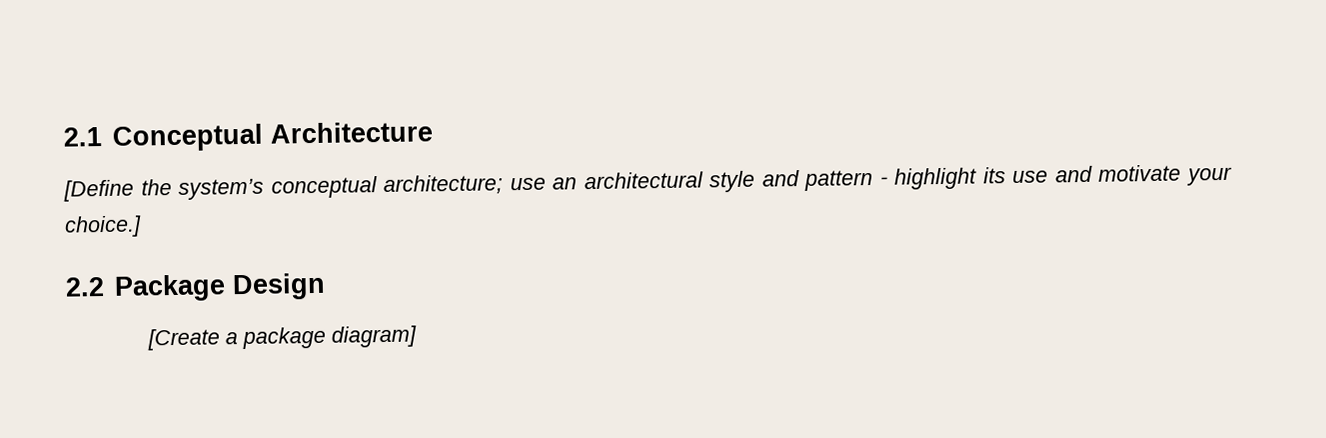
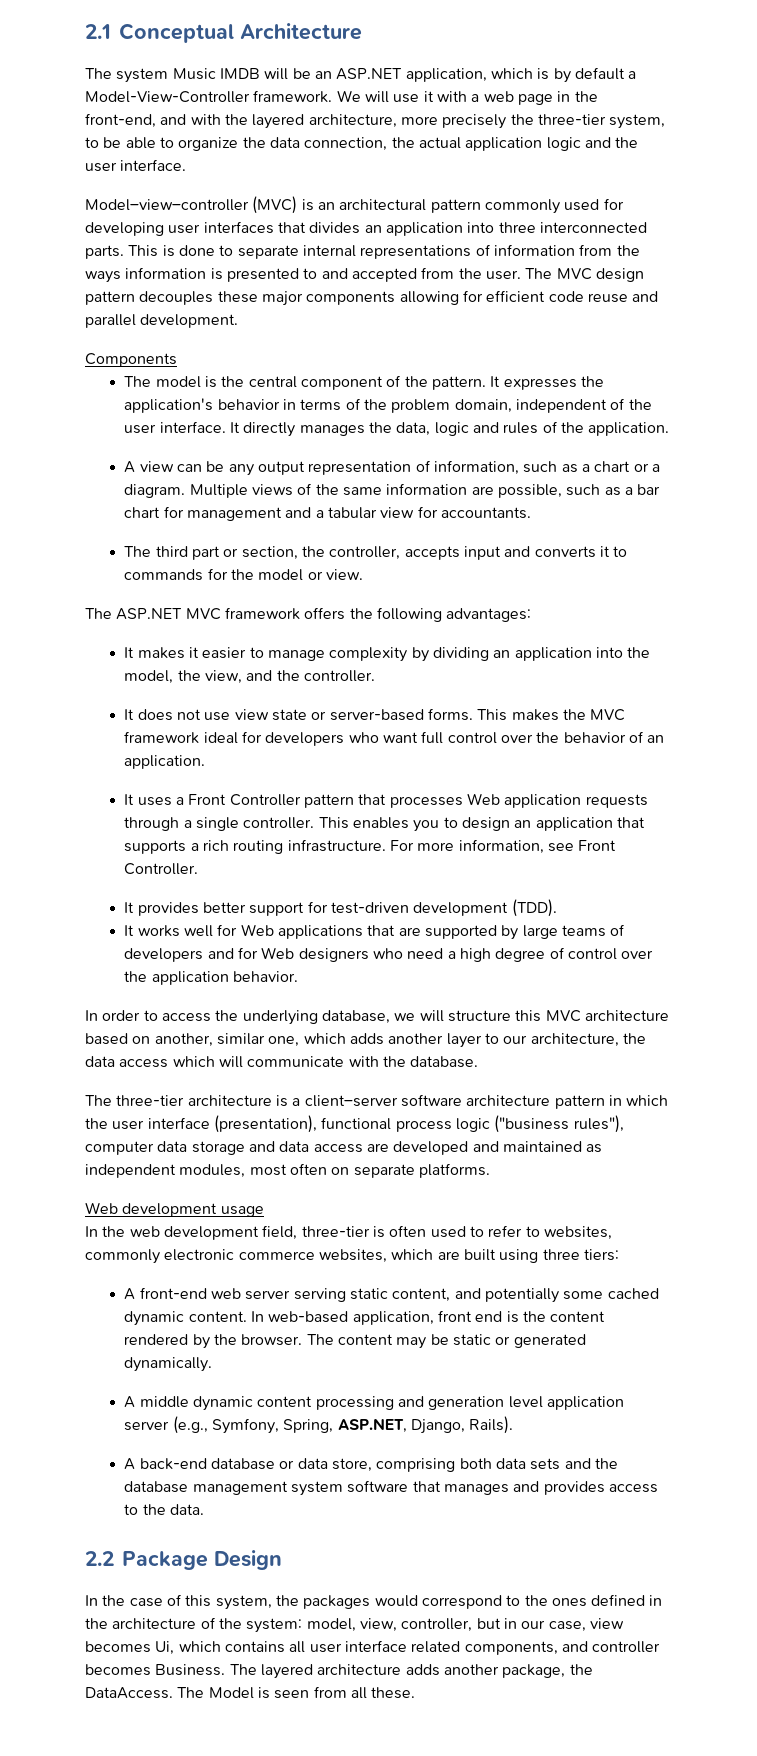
- [Define the system’s conceptual architecture; use an architectural style and pattern - highlight its use and motivate your choice.]
+ The system Music IMDB will be an ASP.NET application, which is by default a Model-View-Controller framework. We will use it with a web page in the front-end, and with the layered architecture, more precisely the three-tier system, to be able to organize the data connection, the actual application logic and the user interface.
+ Model–view–controller (MVC) is an architectural pattern commonly used for developing user interfaces that divides an application into three interconnected parts. This is done to separate internal representations of information from the ways information is presented to and accepted from the user. The MVC design pattern decouples these major components allowing for efficient code reuse and parallel development.
+ Components
+ The model is the central component of the pattern. It expresses the application's behavior in terms of the problem domain, independent of the user interface. It directly manages the data, logic and rules of the application.
+ A view can be any output representation of information, such as a chart or a diagram. Multiple views of the same information are possible, such as a bar chart for management and a tabular view for accountants.
+ The third part or section, the controller, accepts input and converts it to commands for the model or view.
+ The ASP.NET MVC framework offers the following advantages:
+ It makes it easier to manage complexity by dividing an application into the model, the view, and the controller.
+ It does not use view state or server-based forms. This makes the MVC framework ideal for developers who want full control over the behavior of an application.
+ It uses a Front Controller pattern that processes Web application requests through a single controller. This enables you to design an application that supports a rich routing infrastructure. For more information, see Front Controller.
+ It provides better support for test-driven development (TDD).
+ It works well for Web applications that are supported by large teams of developers and for Web designers who need a high degree of control over the application behavior.
+ In order to access the underlying database, we will structure this MVC architecture based on another, similar one, which adds another layer to our architecture, the data access which will communicate with the database.
+ The three-tier architecture is a client–server software architecture pattern in which the user interface (presentation), functional process logic ("business rules"), computer data storage and data access are developed and maintained as independent modules, most often on separate platforms.
+ Web development usage
+ In the web development field, three-tier is often used to refer to websites, commonly electronic commerce websites, which are built using three tiers:
+ A front-end web server serving static content, and potentially some cached dynamic content. In web-based application, front end is the content rendered by the browser. The content may be static or generated dynamically.
+ A middle dynamic content processing and generation level application server (e.g., Symfony, Spring, ASP.NET, Django, Rails).
+ A back-end database or data store, comprising both data sets and the database management system software that manages and provides access to the data.
  2.2 Package Design
- [Create a package diagram]
+ In the case of this system, the packages would correspond to the ones defined in the architecture of the system: model, view, controller, but in our case, view becomes Ui, which contains all user interface related components, and controller becomes Business. The layered architecture adds another package, the DataAccess. The Model is seen from all these.

